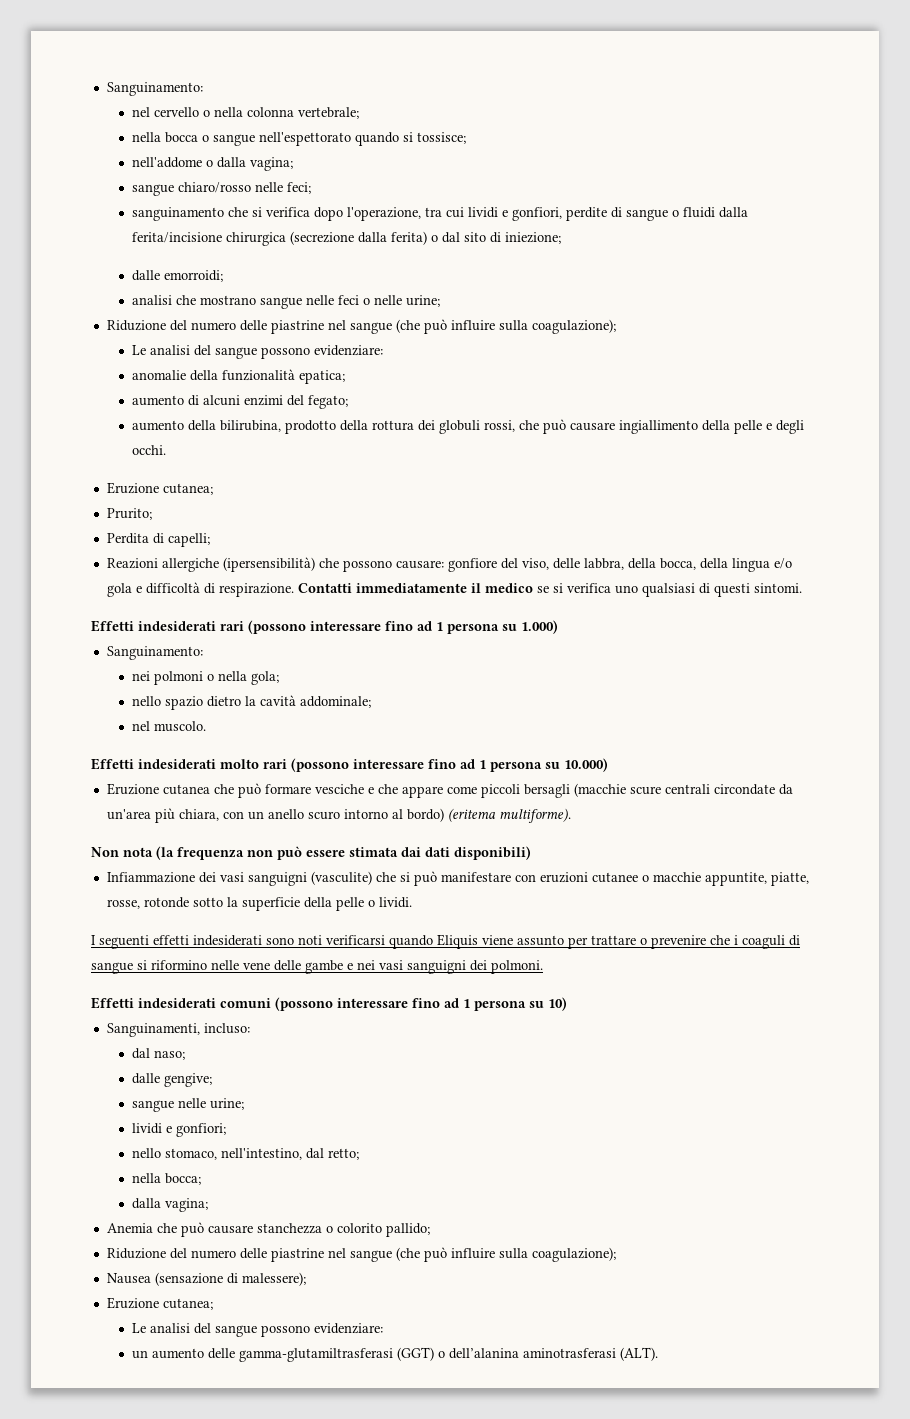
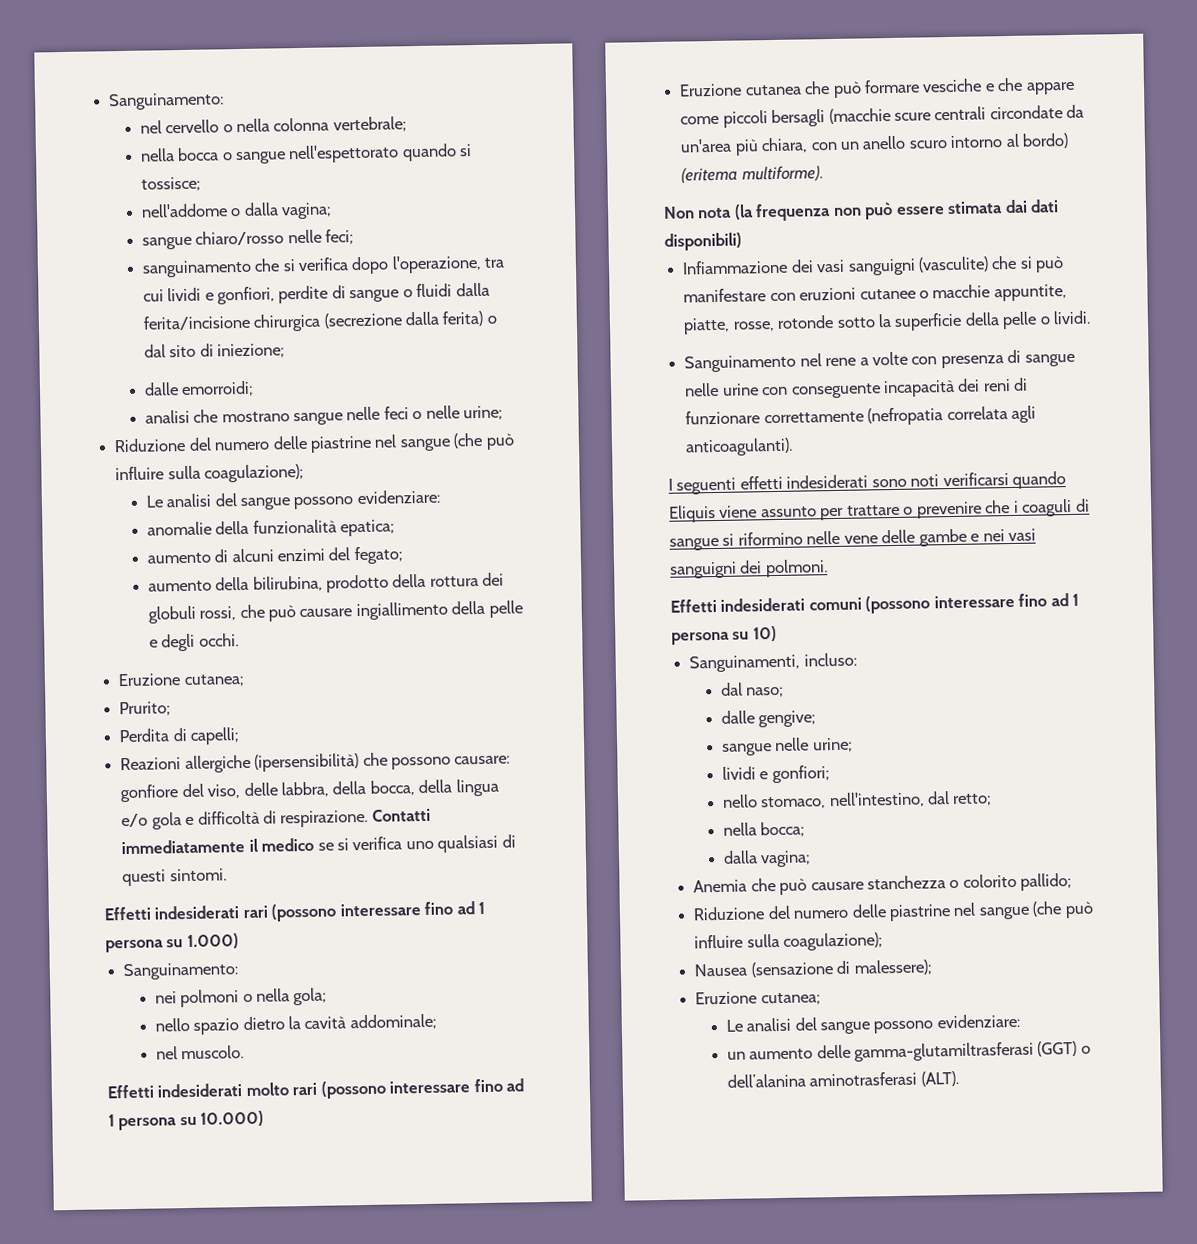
+ Sanguinamento nel rene a volte con presenza di sangue nelle urine con conseguente incapacità dei reni di funzionare correttamente (nefropatia correlata agli anticoagulanti).

